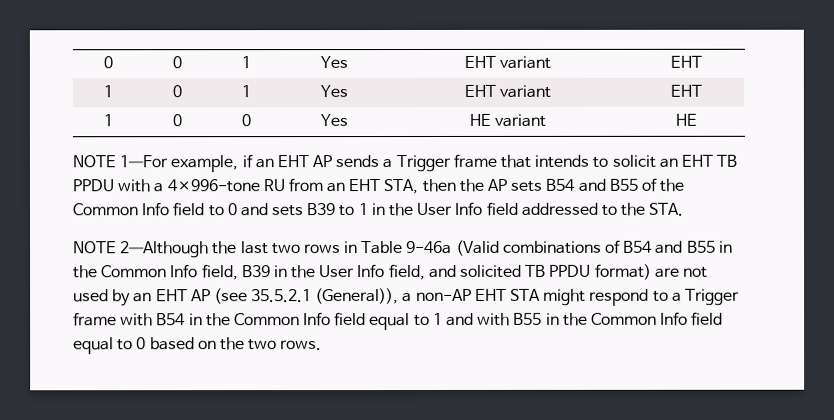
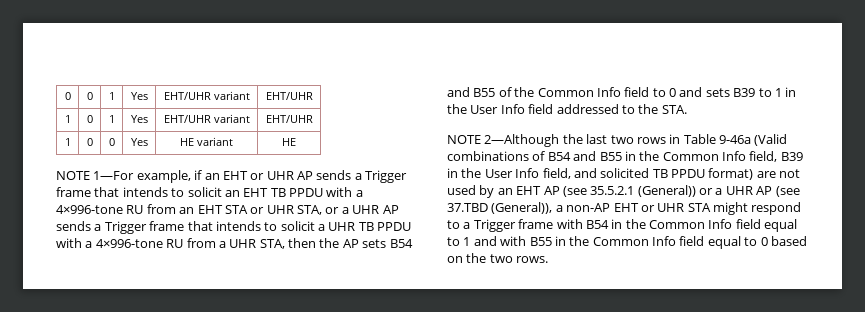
- 0 | 0 | 1 | Yes | EHT variant | EHT
+ 0 | 0 | 1 | Yes | EHT/UHR variant | EHT/UHR
- 1 | 0 | 1 | Yes | EHT variant | EHT
+ 1 | 0 | 1 | Yes | EHT/UHR variant | EHT/UHR
- NOTE 1—For example, if an EHT AP sends a Trigger frame that intends to solicit an EHT TB PPDU with a 4×996-tone RU from an EHT STA, then the AP sets B54 and B55 of the Common Info field to 0 and sets B39 to 1 in the User Info field addressed to the STA.
+ NOTE 1—For example, if an EHT or UHR AP sends a Trigger frame that intends to solicit an EHT TB PPDU with a 4×996-tone RU from an EHT STA or UHR STA, or a UHR AP sends a Trigger frame that intends to solicit a UHR TB PPDU with a 4×996-tone RU from a UHR STA, then the AP sets B54 and B55 of the Common Info field to 0 and sets B39 to 1 in the User Info field addressed to the STA.
- NOTE 2—Although the last two rows in Table 9-46a (Valid combinations of B54 and B55 in the Common Info field, B39 in the User Info field, and solicited TB PPDU format) are not used by an EHT AP (see 35.5.2.1 (General)), a non-AP EHT STA might respond to a Trigger frame with B54 in the Common Info field equal to 1 and with B55 in the Common Info field equal to 0 based on the two rows.
+ NOTE 2—Although the last two rows in Table 9-46a (Valid combinations of B54 and B55 in the Common Info field, B39 in the User Info field, and solicited TB PPDU format) are not used by an EHT AP (see 35.5.2.1 (General)) or a UHR AP (see 37.TBD (General)), a non-AP EHT or UHR STA might respond to a Trigger frame with B54 in the Common Info field equal to 1 and with B55 in the Common Info field equal to 0 based on the two rows.

